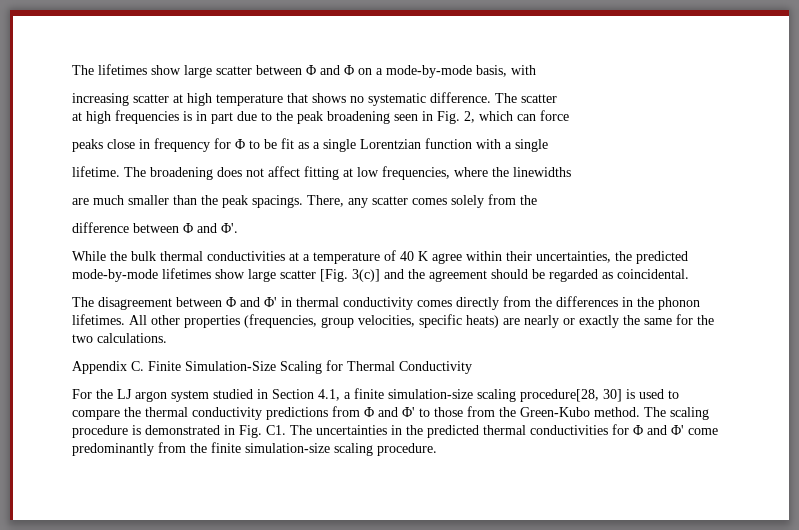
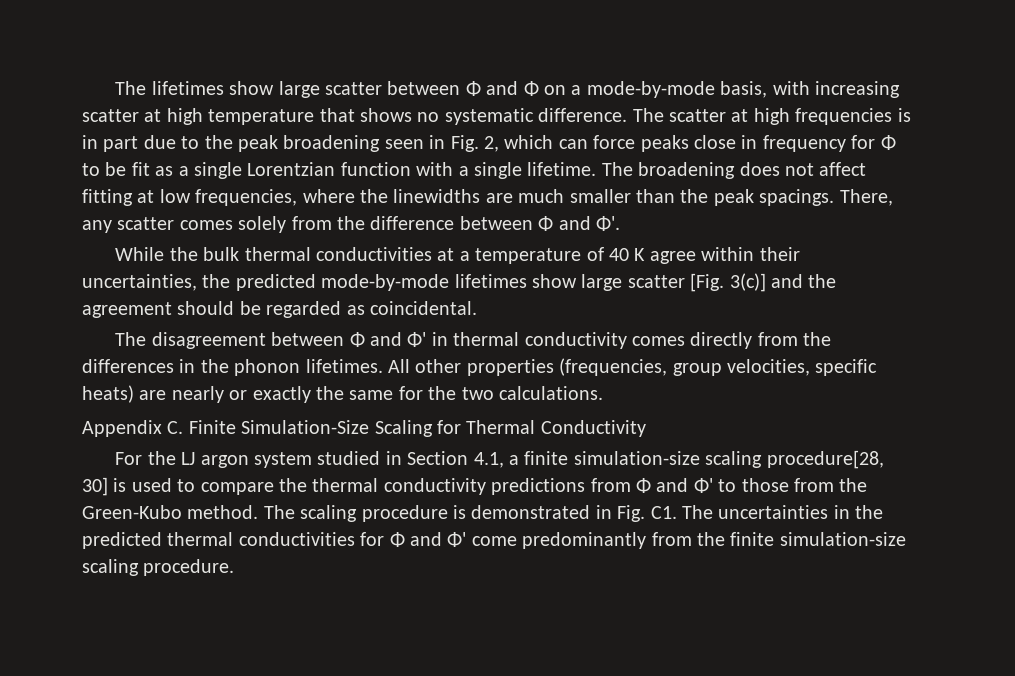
- The lifetimes show large scatter between Φ and Φ on a mode-by-mode basis, with
- increasing scatter at high temperature that shows no systematic difference.
+ The lifetimes show large scatter between Φ and Φ on a mode-by-mode basis, with increasing scatter at high temperature that shows no systematic difference.
- The scatter
- at high frequencies is in part due to the peak broadening seen in Fig. 2, which can force
- peaks close in frequency for Φ to be fit as a single Lorentzian function with a single
- lifetime.
+ The scatter at high frequencies is in part due to the peak broadening seen in Fig. 2, which can force peaks close in frequency for Φ to be fit as a single Lorentzian function with a single lifetime.
- The broadening does not affect fitting at low frequencies, where the linewidths
- are much smaller than the peak spacings.
+ The broadening does not affect fitting at low frequencies, where the linewidths are much smaller than the peak spacings.
- There, any scatter comes solely from the
- difference between Φ and Φ'.
+ There, any scatter comes solely from the difference between Φ and Φ'.

